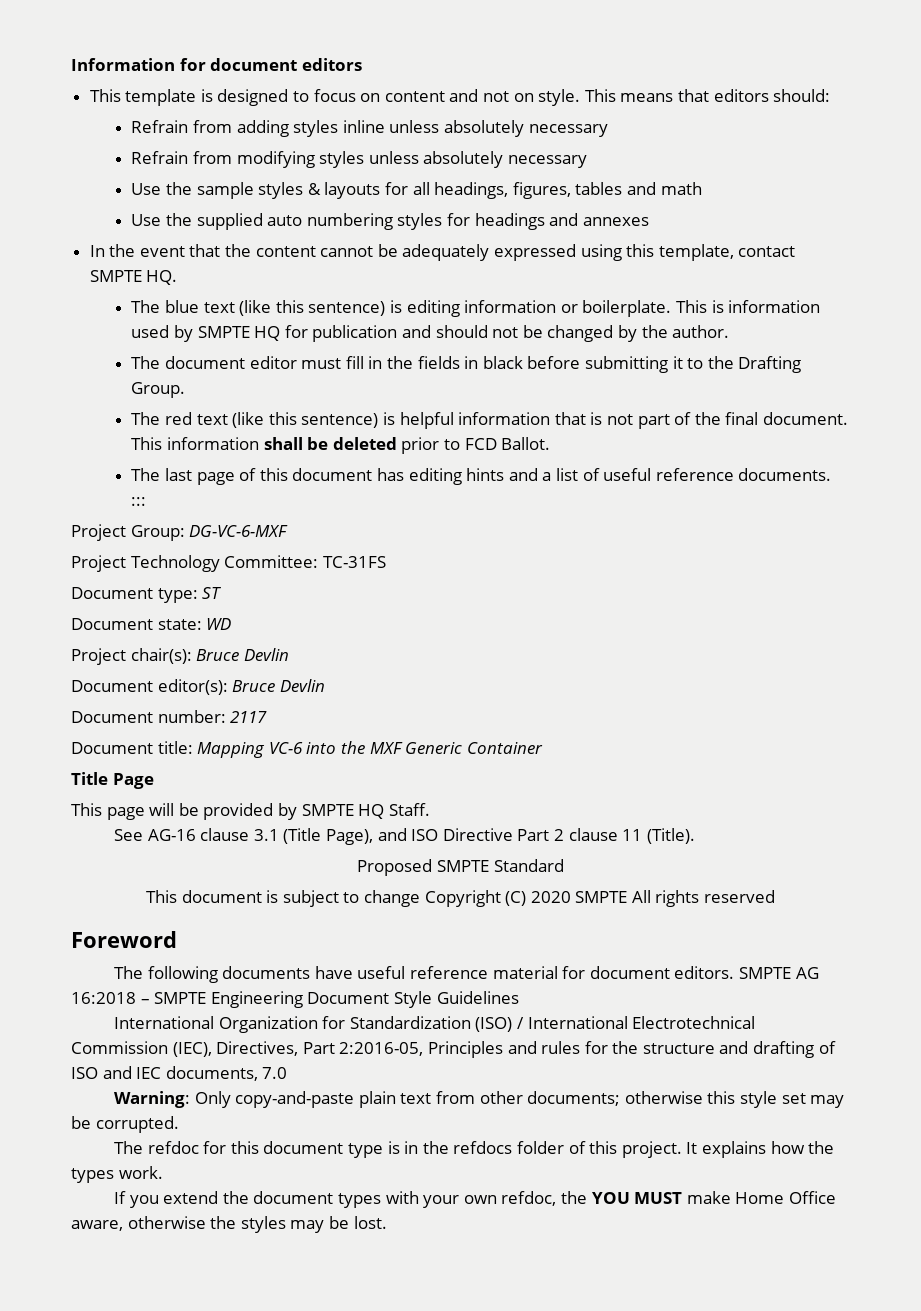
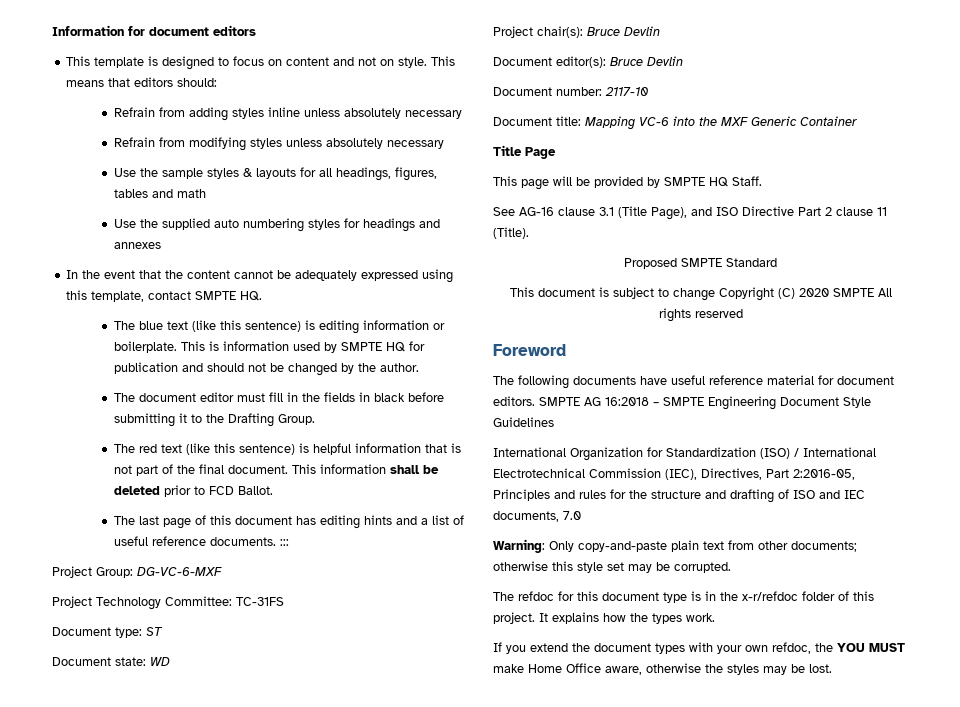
- Document number: 2117
+ Document number: 2117-10
- The refdoc for this document type is in the refdocs folder of this project.
+ The refdoc for this document type is in the x-r/refdoc folder of this project.

